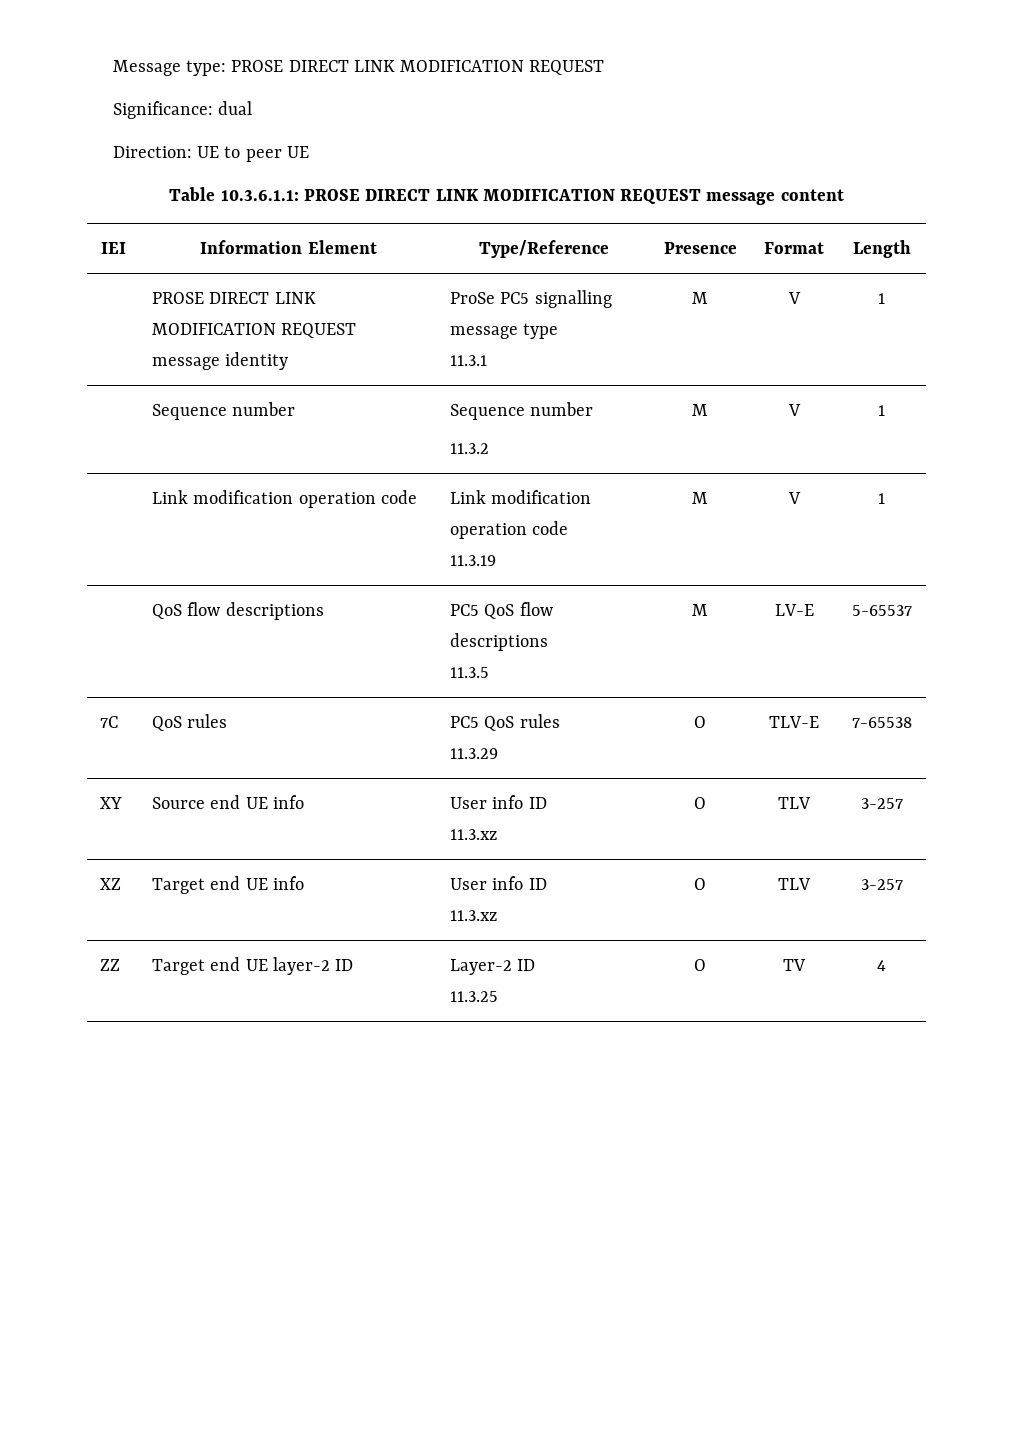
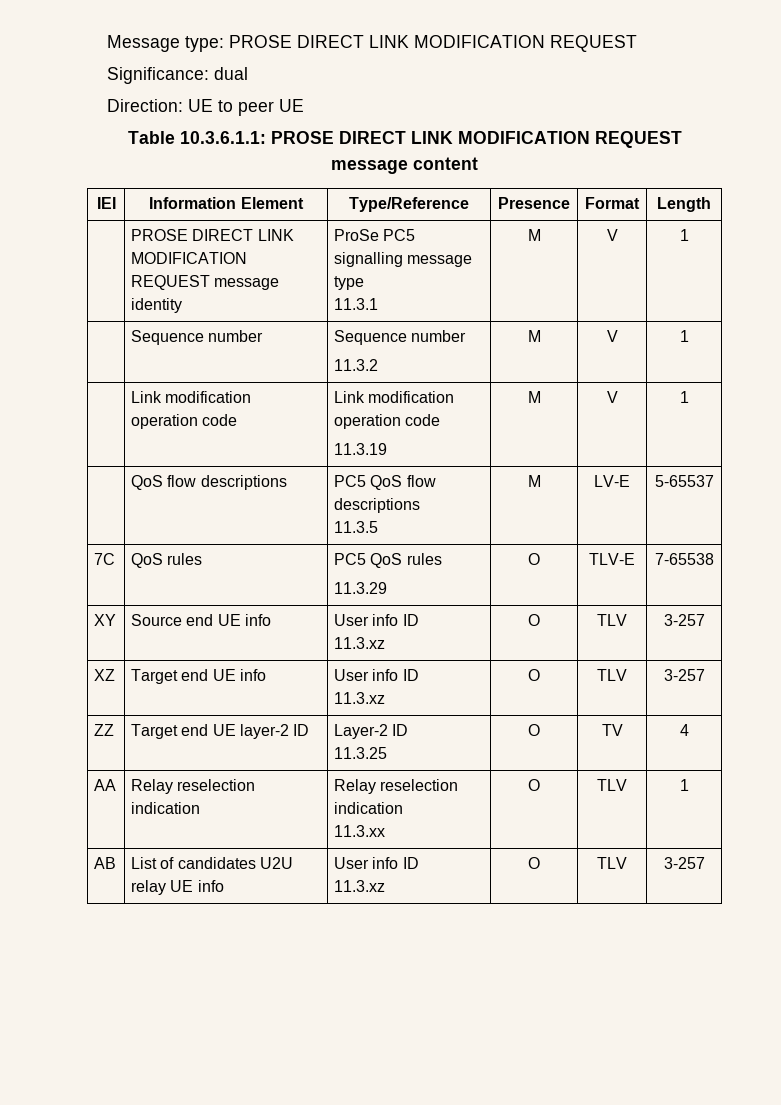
+ AA | Relay reselection indication | Relay reselection indication
+ 11.3.xx | O | TLV | 1
+ AB | List of candidates U2U relay UE info | User info ID
+ 11.3.xz | O | TLV | 3-257

